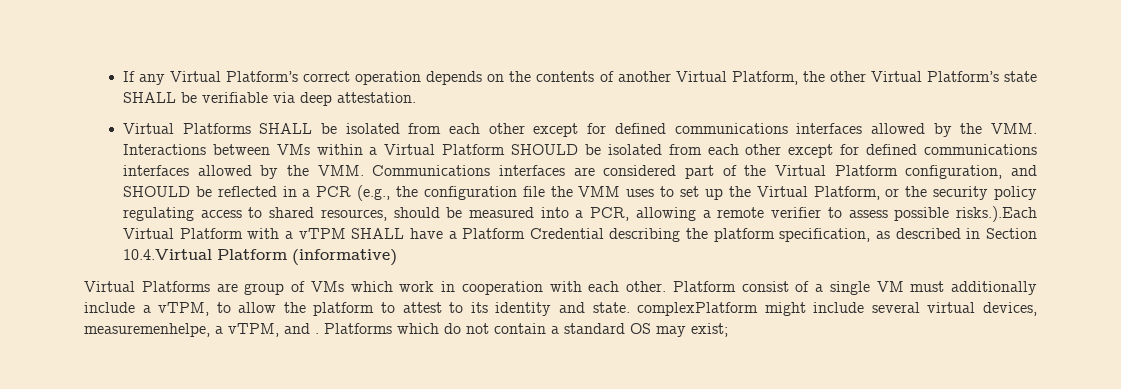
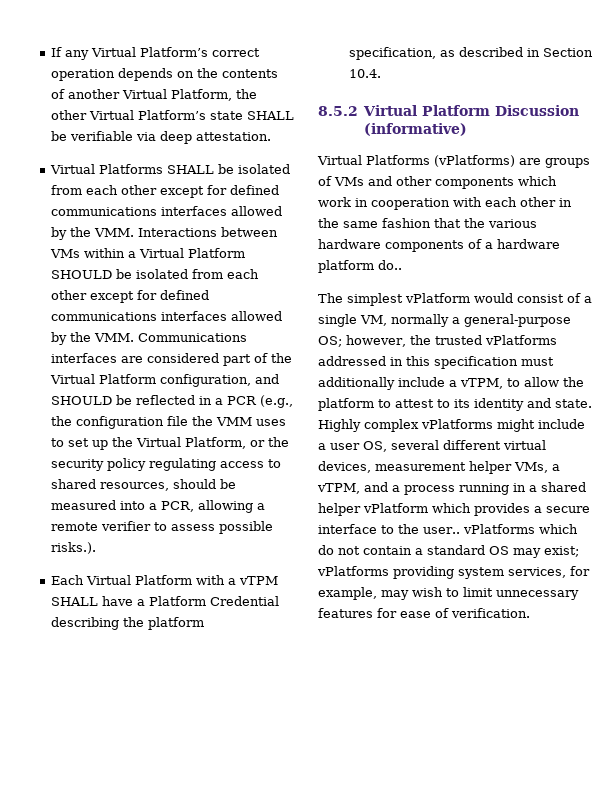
- Virtual Platforms SHALL be isolated from each other except for defined communications interfaces allowed by the VMM. Interactions between VMs within a Virtual Platform SHOULD be isolated from each other except for defined communications interfaces allowed by the VMM. Communications interfaces are considered part of the Virtual Platform configuration, and SHOULD be reflected in a PCR (e.g., the configuration file the VMM uses to set up the Virtual Platform, or the security policy regulating access to shared resources, should be measured into a PCR, allowing a remote verifier to assess possible risks.).Each Virtual Platform with a vTPM SHALL have a Platform Credential describing the platform specification, as described in Section 10.4.Virtual Platform (informative)
- Virtual Platforms are group of VMs which work in cooperation with each other. Platform consist of a single VM must additionally include a vTPM, to allow the platform to attest to its identity and state. complexPlatform might include several virtual devices, measuremenhelpe, a vTPM, and . Platforms which do not contain a standard OS may exist;
+ Virtual Platforms SHALL be isolated from each other except for defined communications interfaces allowed by the VMM. Interactions between VMs within a Virtual Platform SHOULD be isolated from each other except for defined communications interfaces allowed by the VMM. Communications interfaces are considered part of the Virtual Platform configuration, and SHOULD be reflected in a PCR (e.g., the configuration file the VMM uses to set up the Virtual Platform, or the security policy regulating access to shared resources, should be measured into a PCR, allowing a remote verifier to assess possible risks.).
+ Each Virtual Platform with a vTPM SHALL have a Platform Credential describing the platform specification, as described in Section 10.4.
+ 8.5.2 Virtual Platform Discussion (informative)
+ Virtual Platforms (vPlatforms) are groups of VMs and other components which work in cooperation with each other in the same fashion that the various hardware components of a hardware platform do..
+ The simplest vPlatform would consist of a single VM, normally a general-purpose OS; however, the trusted vPlatforms addressed in this specification must additionally include a vTPM, to allow the platform to attest to its identity and state. Highly complex vPlatforms might include a user OS, several different virtual devices, measurement helper VMs, a vTPM, and a process running in a shared helper vPlatform which provides a secure interface to the user.. vPlatforms which do not contain a standard OS may exist;
+ vPlatforms providing system services, for example, may wish to limit unnecessary features for ease of verification.

